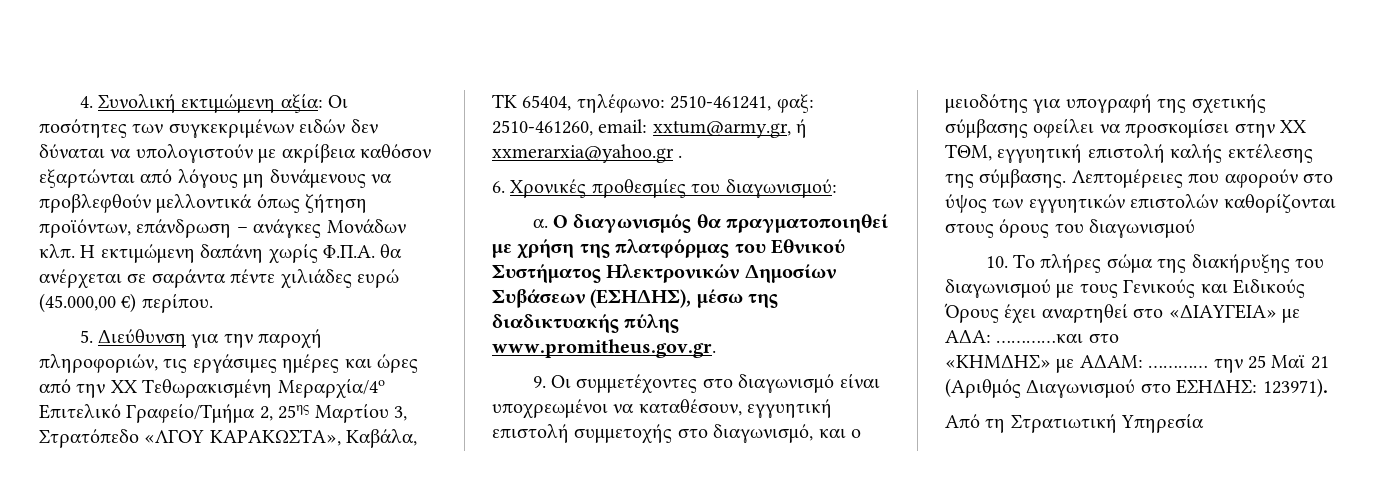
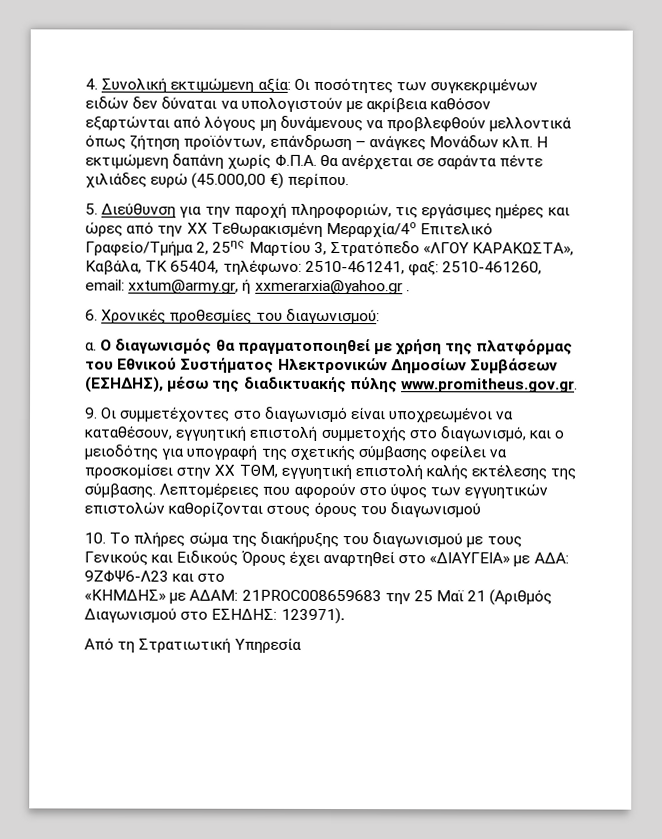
- Ο διαγωνισμός θα πραγματοποιηθεί µε χρήση της πλατφόρμας του Εθνικού Συστήματος Ηλεκτρονικών Δημοσίων Συβάσεων (ΕΣΗΔΗΣ), µέσω της διαδικτυακής πύλης www.promitheus.gov.gr.
+ Ο διαγωνισμός θα πραγματοποιηθεί µε χρήση της πλατφόρμας του Εθνικού Συστήματος Ηλεκτρονικών Δημοσίων Συμβάσεων (ΕΣΗΔΗΣ), µέσω της διαδικτυακής πύλης www.promitheus.gov.gr.
- 10. Το πλήρες σώμα της διακήρυξης του διαγωνισμού με τους Γενικούς και Ειδικούς Όρους έχει αναρτηθεί στο «ΔΙΑΥΓΕΙΑ» με ΑΔΑ: …………και στο
+ 10. Το πλήρες σώμα της διακήρυξης του διαγωνισμού με τους Γενικούς και Ειδικούς Όρους έχει αναρτηθεί στο «ΔΙΑΥΓΕΙΑ» με ΑΔΑ: 9ΖΦΨ6-Λ23 και στο
- «ΚΗΜΔΗΣ» με ΑΔΑΜ: ………… την 25 Μαϊ 21 (Αριθμός Διαγωνισμού στο ΕΣΗΔΗΣ: 123971).
+ «ΚΗΜΔΗΣ» με ΑΔΑΜ: 21PROC008659683 την 25 Μαϊ 21 (Αριθμός Διαγωνισμού στο ΕΣΗΔΗΣ: 123971).

